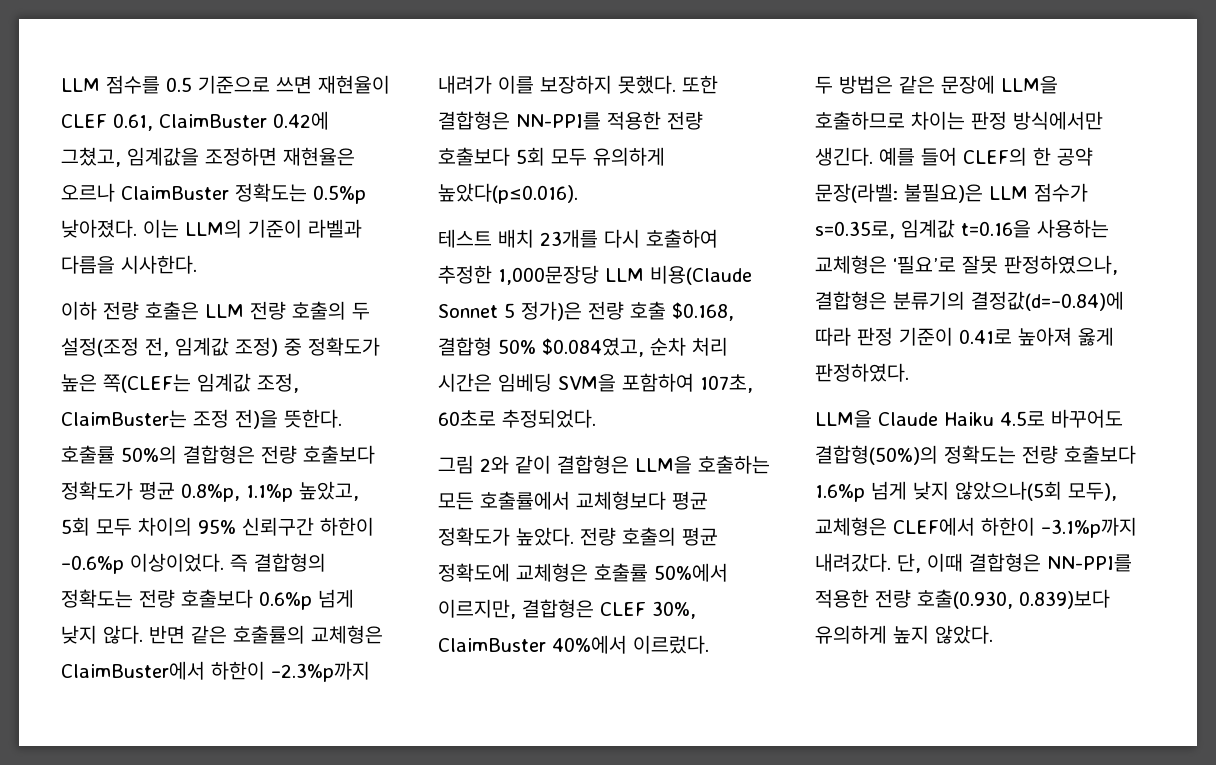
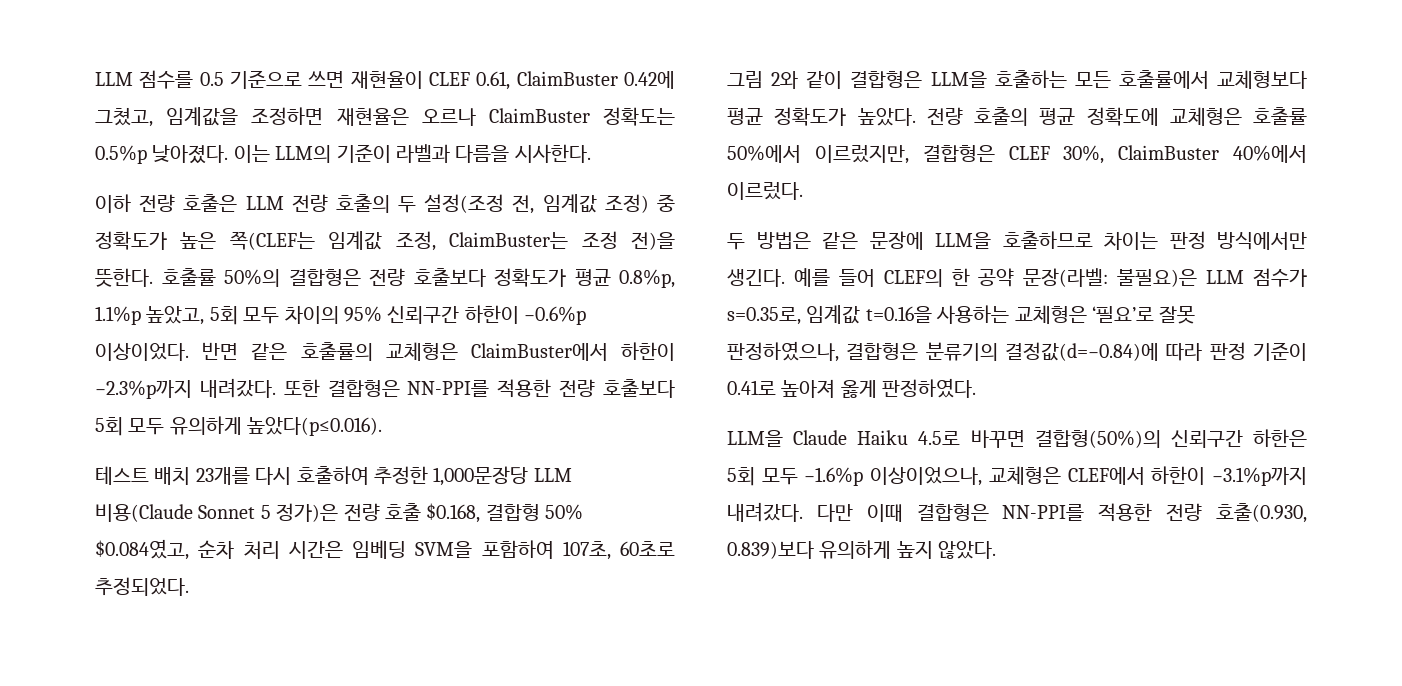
- 즉 결합형의 정확도는 전량 호출보다 0.6%p 넘게 낮지 않다.
- 반면 같은 호출률의 교체형은 ClaimBuster에서 하한이 −2.3%p까지 내려가 이를 보장하지 못했다.
+ 반면 같은 호출률의 교체형은 ClaimBuster에서 하한이 −2.3%p까지 내려갔다.
- 전량 호출의 평균 정확도에 교체형은 호출률 50%에서 이르지만, 결합형은 CLEF 30%, ClaimBuster 40%에서 이르렀다.
+ 전량 호출의 평균 정확도에 교체형은 호출률 50%에서 이르렀지만, 결합형은 CLEF 30%, ClaimBuster 40%에서 이르렀다.
- LLM을 Claude Haiku 4.5로 바꾸어도 결합형(50%)의 정확도는 전량 호출보다 1.6%p 넘게 낮지 않았으나(5회 모두), 교체형은 CLEF에서 하한이 −3.1%p까지 내려갔다.
+ LLM을 Claude Haiku 4.5로 바꾸면 결합형(50%)의 신뢰구간 하한은 5회 모두 −1.6%p 이상이었으나, 교체형은 CLEF에서 하한이 −3.1%p까지 내려갔다.
- 단, 이때 결합형은 NN-PPI를 적용한 전량 호출(0.930, 0.839)보다 유의하게 높지 않았다.
+ 다만 이때 결합형은 NN-PPI를 적용한 전량 호출(0.930, 0.839)보다 유의하게 높지 않았다.

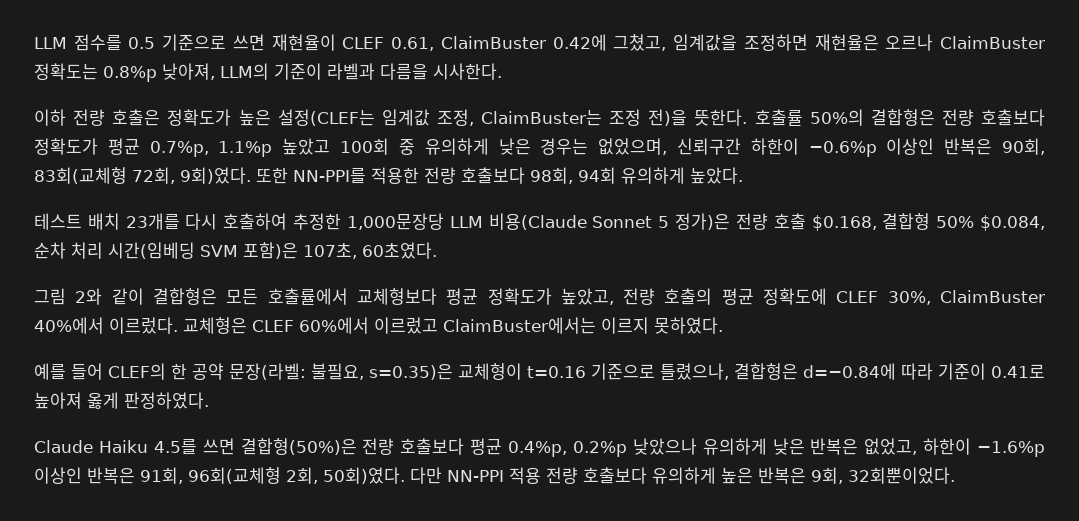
- LLM 점수를 0.5 기준으로 쓰면 재현율이 CLEF 0.61, ClaimBuster 0.42에 그쳤고, 임계값을 조정하면 재현율은 오르나 ClaimBuster 정확도는 0.5%p 낮아졌다. 이는 LLM의 기준이 라벨과 다름을 시사한다.
+ LLM 점수를 0.5 기준으로 쓰면 재현율이 CLEF 0.61, ClaimBuster 0.42에 그쳤고, 임계값을 조정하면 재현율은 오르나 ClaimBuster 정확도는 0.8%p 낮아져, LLM의 기준이 라벨과 다름을 시사한다.
- 이하 전량 호출은 LLM 전량 호출의 두 설정(조정 전, 임계값 조정) 중 정확도가 높은 쪽(CLEF는 임계값 조정, ClaimBuster는 조정 전)을 뜻한다.
+ 이하 전량 호출은 정확도가 높은 설정(CLEF는 임계값 조정, ClaimBuster는 조정 전)을 뜻한다.
- 호출률 50%의 결합형은 전량 호출보다 정확도가 평균 0.8%p, 1.1%p 높았고, 5회 모두 차이의 95% 신뢰구간 하한이 −0.6%p 이상이었다. 반면 같은 호출률의 교체형은 ClaimBuster에서 하한이 −2.3%p까지 내려갔다. 또한 결합형은 NN-PPI를 적용한 전량 호출보다 5회 모두 유의하게 높았다(p≤0.016).
+ 호출률 50%의 결합형은 전량 호출보다 정확도가 평균 0.7%p, 1.1%p 높았고 100회 중 유의하게 낮은 경우는 없었으며, 신뢰구간 하한이 −0.6%p 이상인 반복은 90회, 83회(교체형 72회, 9회)였다. 또한 NN-PPI를 적용한 전량 호출보다 98회, 94회 유의하게 높았다.
- 테스트 배치 23개를 다시 호출하여 추정한 1,000문장당 LLM 비용(Claude Sonnet 5 정가)은 전량 호출 $0.168, 결합형 50% $0.084였고, 순차 처리 시간은 임베딩 SVM을 포함하여 107초, 60초로 추정되었다.
+ 테스트 배치 23개를 다시 호출하여 추정한 1,000문장당 LLM 비용(Claude Sonnet 5 정가)은 전량 호출 $0.168, 결합형 50% $0.084, 순차 처리 시간(임베딩 SVM 포함)은 107초, 60초였다.
- 그림 2와 같이 결합형은 LLM을 호출하는 모든 호출률에서 교체형보다 평균 정확도가 높았다. 전량 호출의 평균 정확도에 교체형은 호출률 50%에서 이르렀지만, 결합형은 CLEF 30%, ClaimBuster 40%에서 이르렀다.
- 두 방법은 같은 문장에 LLM을 호출하므로 차이는 판정 방식에서만 생긴다. 예를 들어 CLEF의 한 공약 문장(라벨: 불필요)은 LLM 점수가 s=0.35로, 임계값 t=0.16을 사용하는 교체형은 ‘필요’로 잘못 판정하였으나, 결합형은 분류기의 결정값(d=−0.84)에 따라 판정 기준이 0.41로 높아져 옳게 판정하였다.
+ 그림 2와 같이 결합형은 모든 호출률에서 교체형보다 평균 정확도가 높았고, 전량 호출의 평균 정확도에 CLEF 30%, ClaimBuster 40%에서 이르렀다. 교체형은 CLEF 60%에서 이르렀고 ClaimBuster에서는 이르지 못하였다.
+ 예를 들어 CLEF의 한 공약 문장(라벨: 불필요, s=0.35)은 교체형이 t=0.16 기준으로 틀렸으나, 결합형은 d=−0.84에 따라 기준이 0.41로 높아져 옳게 판정하였다.
- LLM을 Claude Haiku 4.5로 바꾸면 결합형(50%)의 신뢰구간 하한은 5회 모두 −1.6%p 이상이었으나, 교체형은 CLEF에서 하한이 −3.1%p까지 내려갔다. 다만 이때 결합형은 NN-PPI를 적용한 전량 호출(0.930, 0.839)보다 유의하게 높지 않았다.
+ Claude Haiku 4.5를 쓰면 결합형(50%)은 전량 호출보다 평균 0.4%p, 0.2%p 낮았으나 유의하게 낮은 반복은 없었고, 하한이 −1.6%p 이상인 반복은 91회, 96회(교체형 2회, 50회)였다. 다만 NN-PPI 적용 전량 호출보다 유의하게 높은 반복은 9회, 32회뿐이었다.

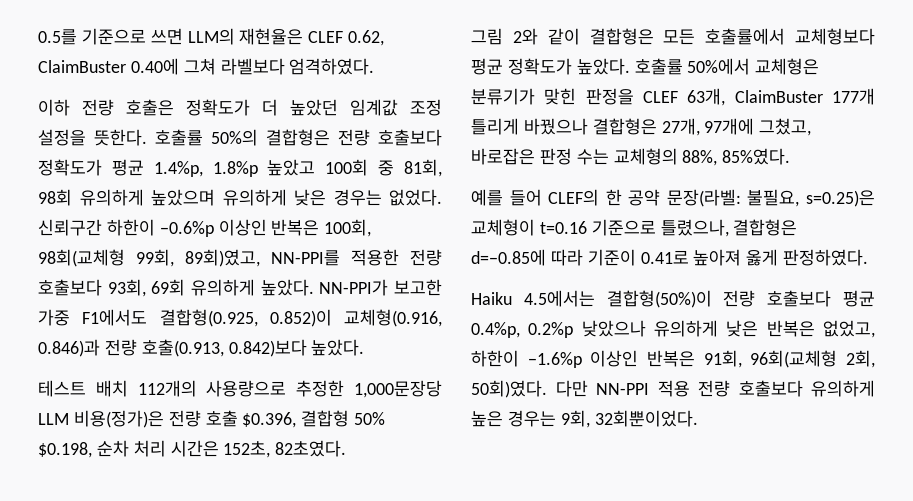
- LLM 점수를 0.5 기준으로 쓰면 재현율이 CLEF 0.61, ClaimBuster 0.42에 그쳤고, 임계값을 조정하면 재현율은 오르나 ClaimBuster 정확도는 0.8%p 낮아져, LLM의 기준이 라벨과 다름을 시사한다.
- 이하 전량 호출은 정확도가 높은 설정(CLEF는 임계값 조정, ClaimBuster는 조정 전)을 뜻한다.
+ 0.5를 기준으로 쓰면 LLM의 재현율은 CLEF 0.62, ClaimBuster 0.40에 그쳐 라벨보다 엄격하였다.
+ 이하 전량 호출은 정확도가 더 높았던 임계값 조정 설정을 뜻한다.
- 호출률 50%의 결합형은 전량 호출보다 정확도가 평균 0.7%p, 1.1%p 높았고 100회 중 유의하게 낮은 경우는 없었으며, 신뢰구간 하한이 −0.6%p 이상인 반복은 90회, 83회(교체형 72회, 9회)였다. 또한 NN-PPI를 적용한 전량 호출보다 98회, 94회 유의하게 높았다.
- 테스트 배치 23개를 다시 호출하여 추정한 1,000문장당 LLM 비용(Claude Sonnet 5 정가)은 전량 호출 $0.168, 결합형 50% $0.084, 순차 처리 시간(임베딩 SVM 포함)은 107초, 60초였다.
+ 호출률 50%의 결합형은 전량 호출보다 정확도가 평균 1.4%p, 1.8%p 높았고 100회 중 81회, 98회 유의하게 높았으며 유의하게 낮은 경우는 없었다. 신뢰구간 하한이 −0.6%p 이상인 반복은 100회, 98회(교체형 99회, 89회)였고, NN-PPI를 적용한 전량 호출보다 93회, 69회 유의하게 높았다. NN-PPI가 보고한 가중 F1에서도 결합형(0.925, 0.852)이 교체형(0.916, 0.846)과 전량 호출(0.913, 0.842)보다 높았다.
+ 테스트 배치 112개의 사용량으로 추정한 1,000문장당 LLM 비용(정가)은 전량 호출 $0.396, 결합형 50% $0.198, 순차 처리 시간은 152초, 82초였다.
- 그림 2와 같이 결합형은 모든 호출률에서 교체형보다 평균 정확도가 높았고, 전량 호출의 평균 정확도에 CLEF 30%, ClaimBuster 40%에서 이르렀다. 교체형은 CLEF 60%에서 이르렀고 ClaimBuster에서는 이르지 못하였다.
+ 그림 2와 같이 결합형은 모든 호출률에서 교체형보다 평균 정확도가 높았다. 호출률 50%에서 교체형은 분류기가 맞힌 판정을 CLEF 63개, ClaimBuster 177개 틀리게 바꿨으나 결합형은 27개, 97개에 그쳤고, 바로잡은 판정 수는 교체형의 88%, 85%였다.
- 예를 들어 CLEF의 한 공약 문장(라벨: 불필요, s=0.35)은 교체형이 t=0.16 기준으로 틀렸으나, 결합형은 d=−0.84에 따라 기준이 0.41로 높아져 옳게 판정하였다.
+ 예를 들어 CLEF의 한 공약 문장(라벨: 불필요, s=0.25)은 교체형이 t=0.16 기준으로 틀렸으나, 결합형은 d=−0.85에 따라 기준이 0.41로 높아져 옳게 판정하였다.
- Claude Haiku 4.5를 쓰면 결합형(50%)은 전량 호출보다 평균 0.4%p, 0.2%p 낮았으나 유의하게 낮은 반복은 없었고, 하한이 −1.6%p 이상인 반복은 91회, 96회(교체형 2회, 50회)였다.
+ Haiku 4.5에서는 결합형(50%)이 전량 호출보다 평균 0.4%p, 0.2%p 낮았으나 유의하게 낮은 반복은 없었고, 하한이 −1.6%p 이상인 반복은 91회, 96회(교체형 2회, 50회)였다.
- 다만 NN-PPI 적용 전량 호출보다 유의하게 높은 반복은 9회, 32회뿐이었다.
+ 다만 NN-PPI 적용 전량 호출보다 유의하게 높은 경우는 9회, 32회뿐이었다.

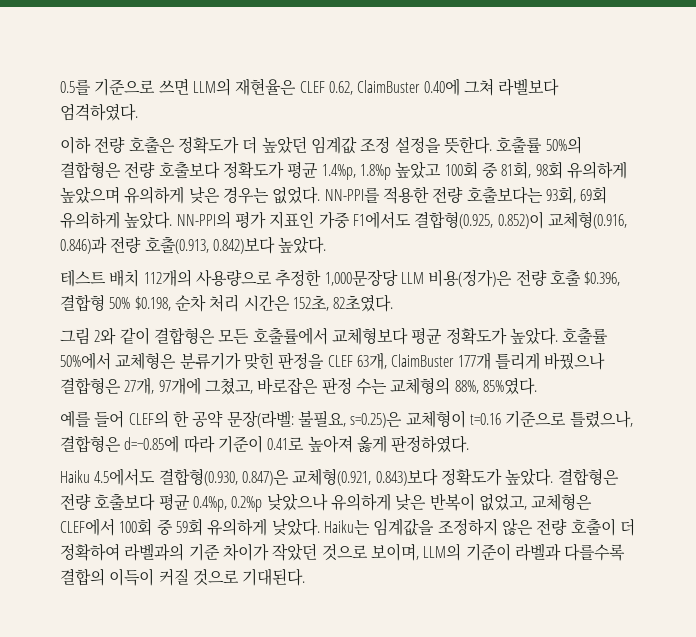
- 신뢰구간 하한이 −0.6%p 이상인 반복은 100회, 98회(교체형 99회, 89회)였고, NN-PPI를 적용한 전량 호출보다 93회, 69회 유의하게 높았다.
+ NN-PPI를 적용한 전량 호출보다는 93회, 69회 유의하게 높았다.
- NN-PPI가 보고한 가중 F1에서도 결합형(0.925, 0.852)이 교체형(0.916, 0.846)과 전량 호출(0.913, 0.842)보다 높았다.
+ NN-PPI의 평가 지표인 가중 F1에서도 결합형(0.925, 0.852)이 교체형(0.916, 0.846)과 전량 호출(0.913, 0.842)보다 높았다.
- Haiku 4.5에서는 결합형(50%)이 전량 호출보다 평균 0.4%p, 0.2%p 낮았으나 유의하게 낮은 반복은 없었고, 하한이 −1.6%p 이상인 반복은 91회, 96회(교체형 2회, 50회)였다. 다만 NN-PPI 적용 전량 호출보다 유의하게 높은 경우는 9회, 32회뿐이었다.
+ Haiku 4.5에서도 결합형(0.930, 0.847)은 교체형(0.921, 0.843)보다 정확도가 높았다. 결합형은 전량 호출보다 평균 0.4%p, 0.2%p 낮았으나 유의하게 낮은 반복이 없었고, 교체형은 CLEF에서 100회 중 59회 유의하게 낮았다. Haiku는 임계값을 조정하지 않은 전량 호출이 더 정확하여 라벨과의 기준 차이가 작았던 것으로 보이며, LLM의 기준이 라벨과 다를수록 결합의 이득이 커질 것으로 기대된다.

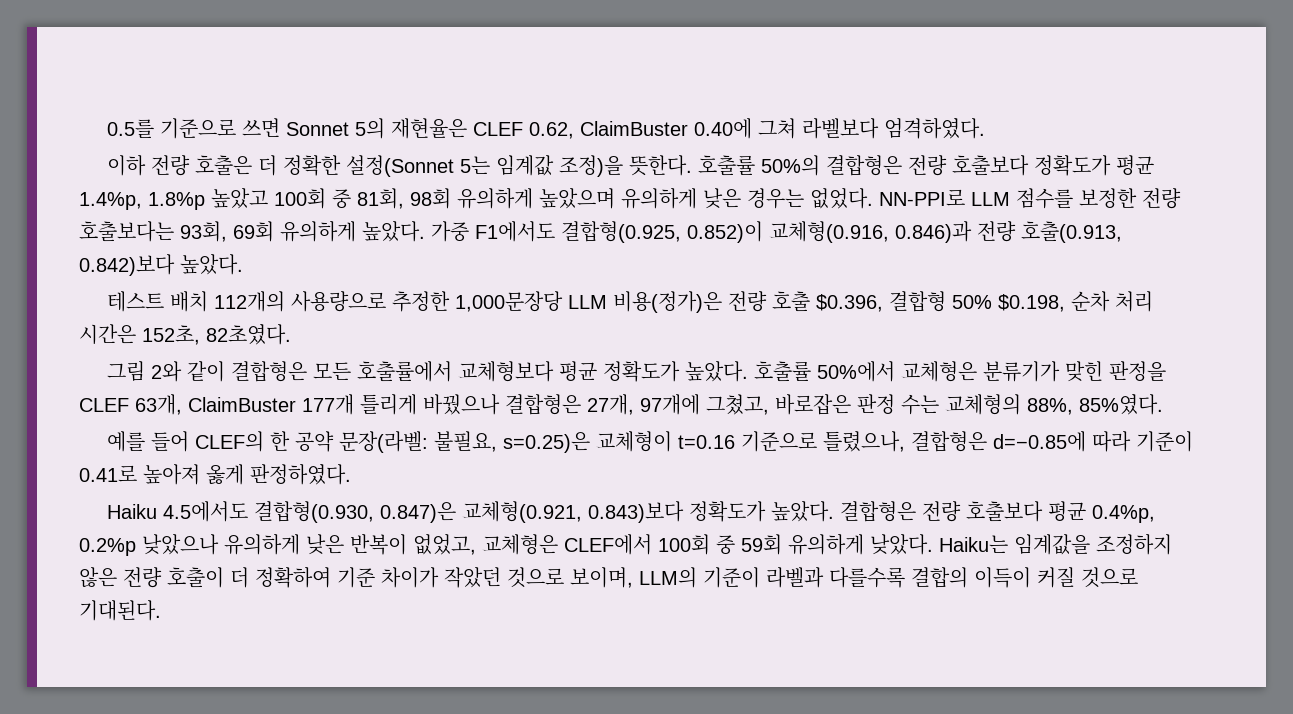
- 0.5를 기준으로 쓰면 LLM의 재현율은 CLEF 0.62, ClaimBuster 0.40에 그쳐 라벨보다 엄격하였다.
+ 0.5를 기준으로 쓰면 Sonnet 5의 재현율은 CLEF 0.62, ClaimBuster 0.40에 그쳐 라벨보다 엄격하였다.
- 이하 전량 호출은 정확도가 더 높았던 임계값 조정 설정을 뜻한다.
+ 이하 전량 호출은 더 정확한 설정(Sonnet 5는 임계값 조정)을 뜻한다.
- NN-PPI를 적용한 전량 호출보다는 93회, 69회 유의하게 높았다.
+ NN-PPI로 LLM 점수를 보정한 전량 호출보다는 93회, 69회 유의하게 높았다.
- NN-PPI의 평가 지표인 가중 F1에서도 결합형(0.925, 0.852)이 교체형(0.916, 0.846)과 전량 호출(0.913, 0.842)보다 높았다.
+ 가중 F1에서도 결합형(0.925, 0.852)이 교체형(0.916, 0.846)과 전량 호출(0.913, 0.842)보다 높았다.
- Haiku는 임계값을 조정하지 않은 전량 호출이 더 정확하여 라벨과의 기준 차이가 작았던 것으로 보이며, LLM의 기준이 라벨과 다를수록 결합의 이득이 커질 것으로 기대된다.
+ Haiku는 임계값을 조정하지 않은 전량 호출이 더 정확하여 기준 차이가 작았던 것으로 보이며, LLM의 기준이 라벨과 다를수록 결합의 이득이 커질 것으로 기대된다.

